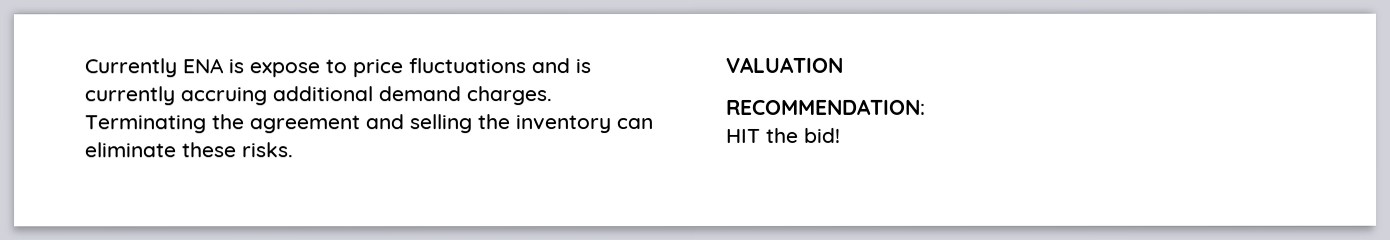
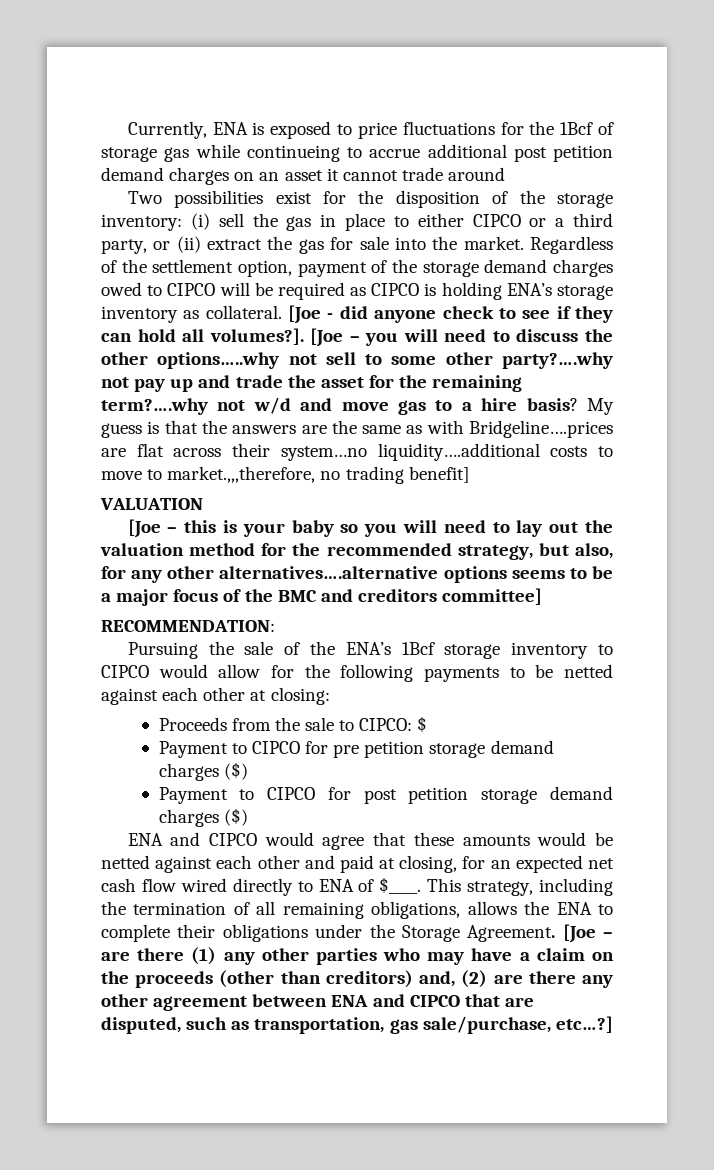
- Currently ENA is expose to price fluctuations and is currently accruing additional demand charges. Terminating the agreement and selling the inventory can eliminate these risks.
+ Currently, ENA is exposed to price fluctuations for the 1Bcf of storage gas while continueing to accrue additional post petition demand charges on an asset it cannot trade around
+ Two possibilities exist for the disposition of the storage inventory: (i) sell the gas in place to either CIPCO or a third party, or (ii) extract the gas for sale into the market. Regardless of the settlement option, payment of the storage demand charges owed to CIPCO will be required as CIPCO is holding ENA’s storage inventory as collateral. [Joe - did anyone check to see if they can hold all volumes?]. [Joe – you will need to discuss the other options…..why not sell to some other party?….why not pay up and trade the asset for the remaining term?….why not w/d and move gas to a hire basis? My guess is that the answers are the same as with Bridgeline….prices are flat across their system…no liquidity….additional costs to move to market.,,,therefore, no trading benefit]
  VALUATION
+ [Joe – this is your baby so you will need to lay out the valuation method for the recommended strategy, but also, for any other alternatives….alternative options seems to be a major focus of the BMC and creditors committee]
  RECOMMENDATION:
- HIT the bid!
+ Pursuing the sale of the ENA’s 1Bcf storage inventory to CIPCO would allow for the following payments to be netted against each other at closing:
+ Proceeds from the sale to CIPCO: $
+ Payment to CIPCO for pre petition storage demand charges ($)
+ Payment to CIPCO for post petition storage demand charges ($)
+ ENA and CIPCO would agree that these amounts would be netted against each other and paid at closing, for an expected net cash flow wired directly to ENA of $____. This strategy, including the termination of all remaining obligations, allows the ENA to complete their obligations under the Storage Agreement. [Joe – are there (1) any other parties who may have a claim on the proceeds (other than creditors) and, (2) are there any other agreement between ENA and CIPCO that are disputed, such as transportation, gas sale/purchase, etc…?]

